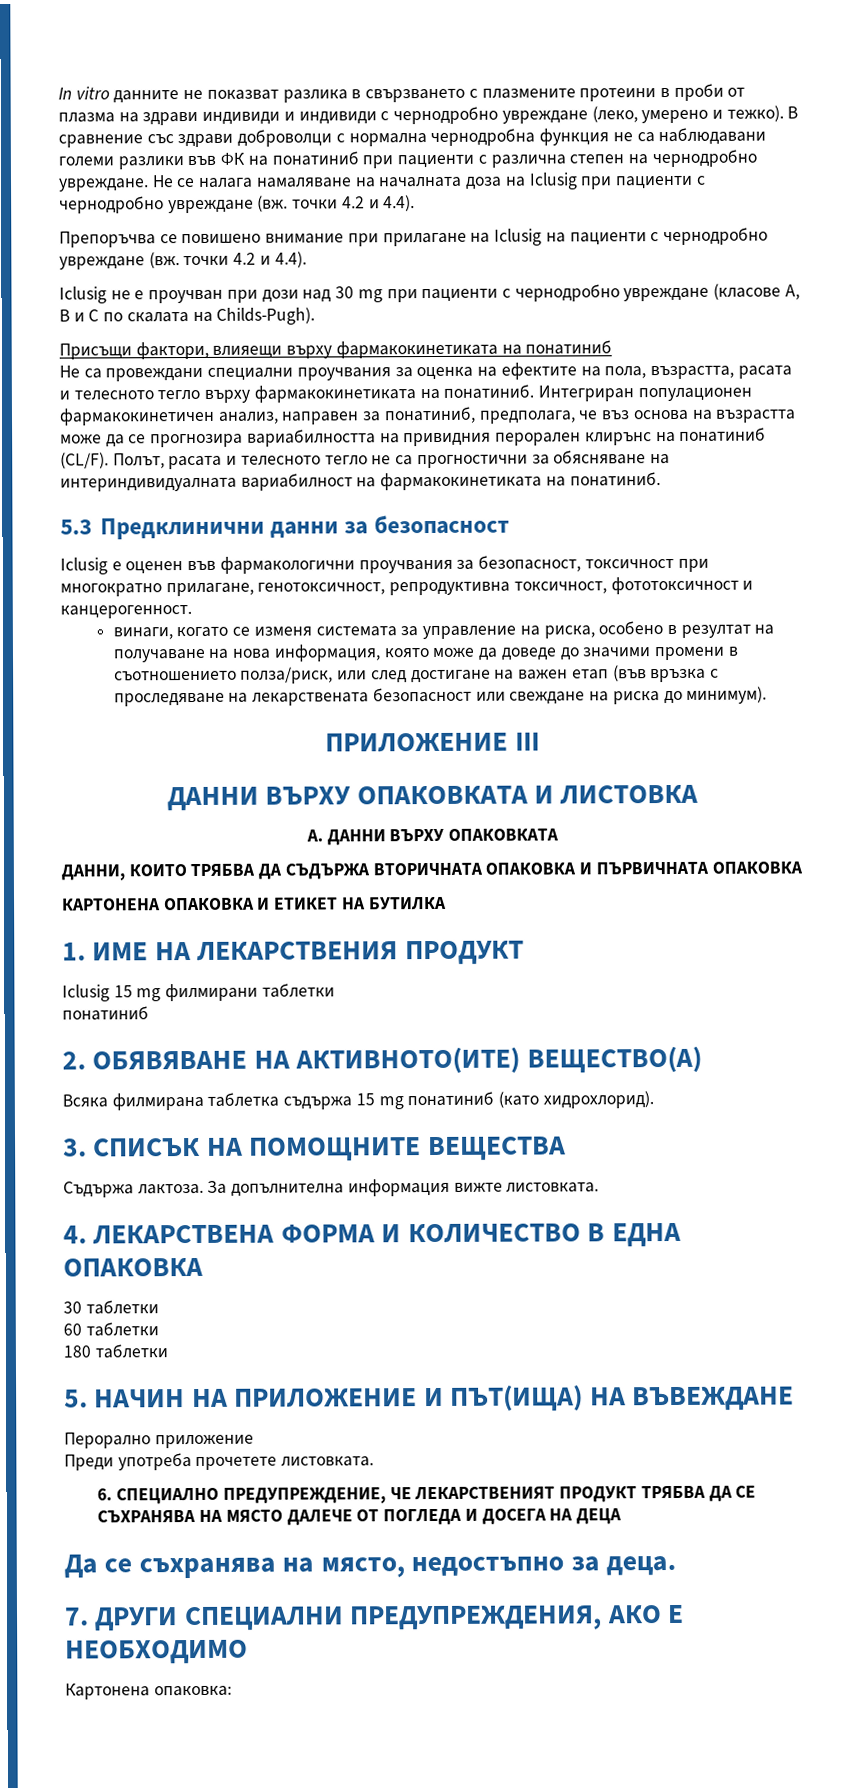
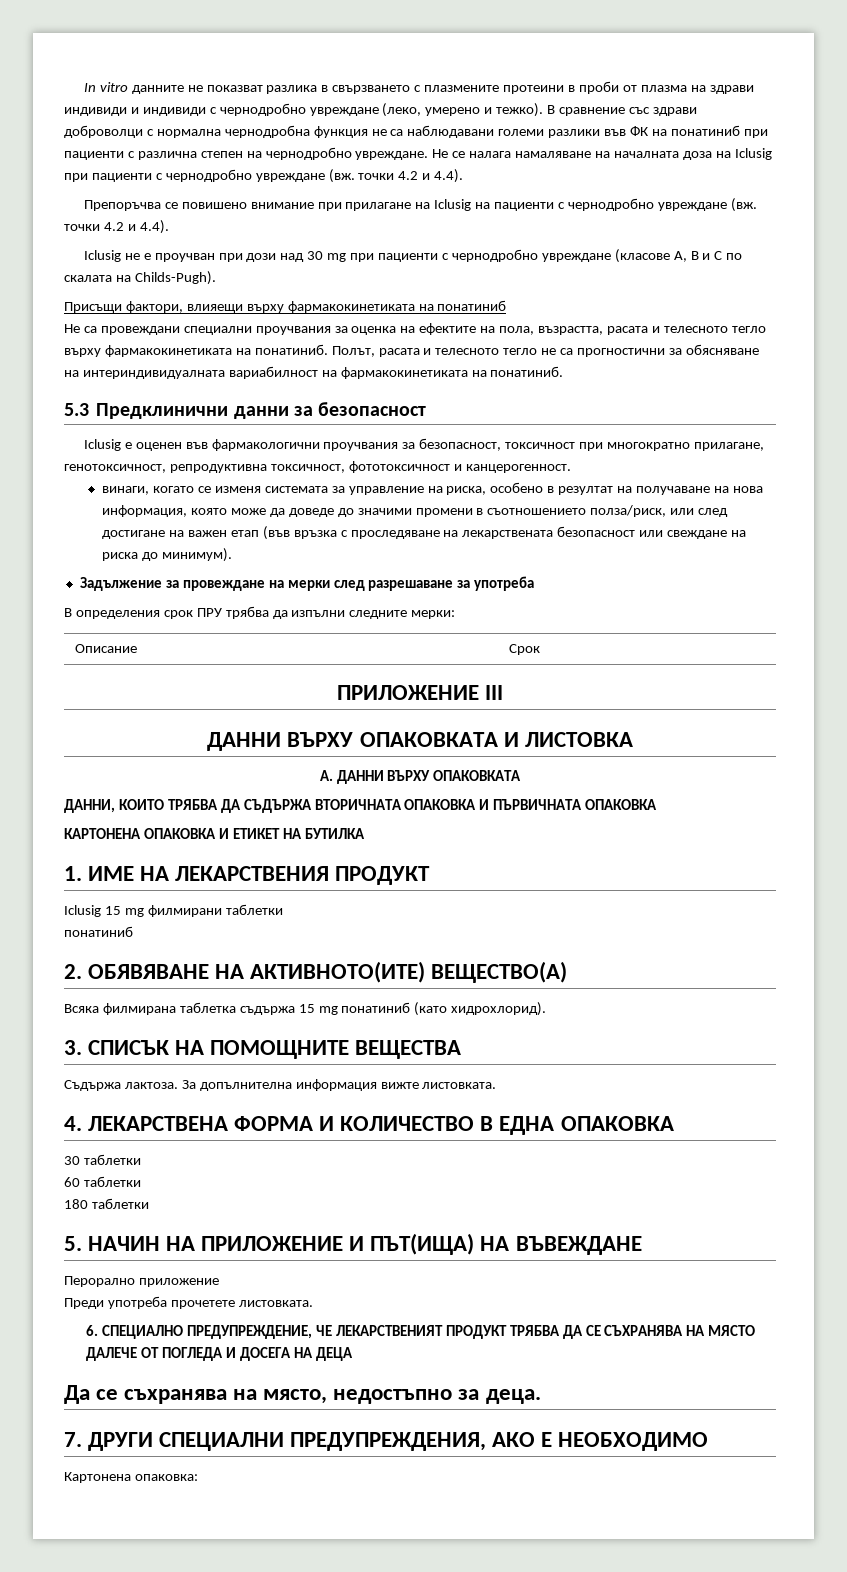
- Интегриран популационен фармакокинетичен анализ, направен за понатиниб, предполага, че въз основа на възрастта може да се прогнозира вариабилността на привидния перорален клирънс на понатиниб (CL/F).
+ Задължение за провеждане на мерки след разрешаване за употреба
+ В определения срок ПРУ трябва да изпълни следните мерки:
+ Описание | Срок

